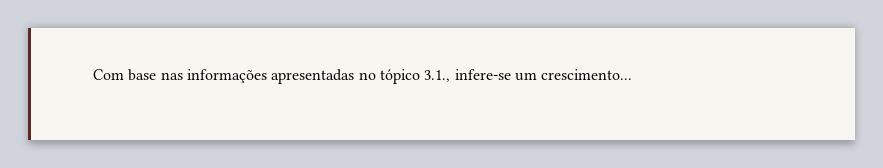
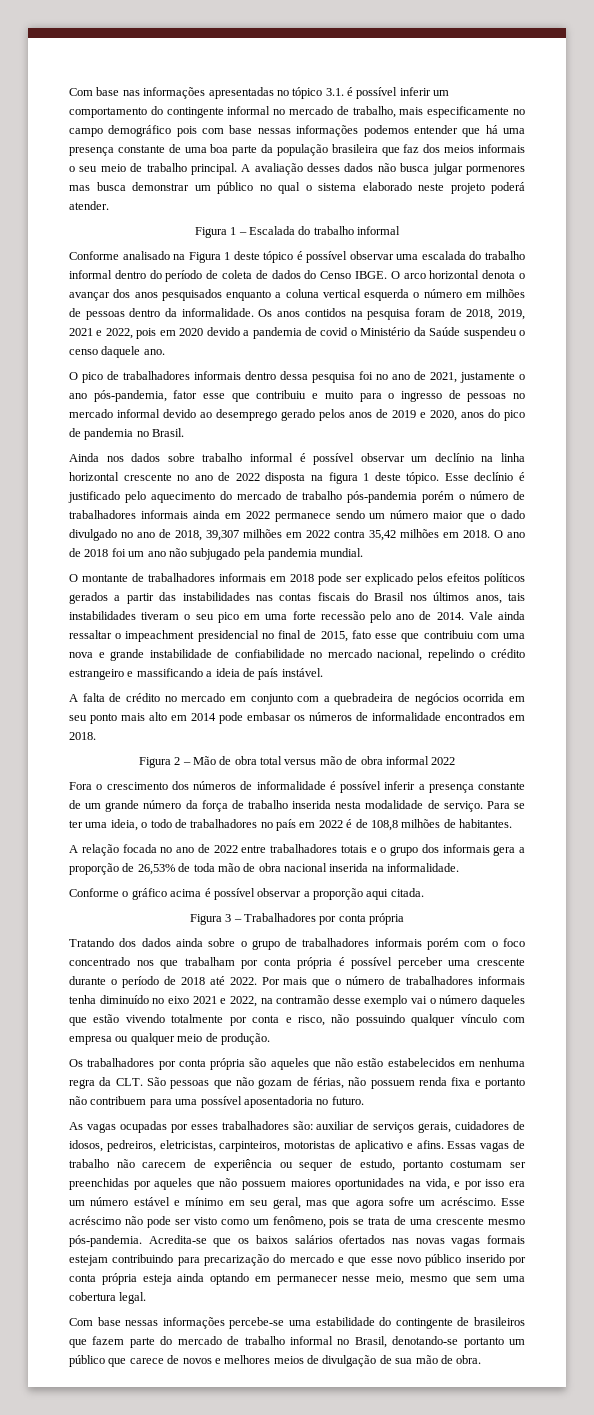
- Com base nas informações apresentadas no tópico 3.1., infere-se um crescimento...
+ Com base nas informações apresentadas no tópico 3.1. é possível inferir um comportamento do contingente informal no mercado de trabalho, mais especificamente no campo demográfico pois com base nessas informações podemos entender que há uma presença constante de uma boa parte da população brasileira que faz dos meios informais o seu meio de trabalho principal. A avaliação desses dados não busca julgar pormenores mas busca demonstrar um público no qual o sistema elaborado neste projeto poderá atender.
+ Figura 1 – Escalada do trabalho informal
+ Conforme analisado na Figura 1 deste tópico é possível observar uma escalada do trabalho informal dentro do período de coleta de dados do Censo IBGE. O arco horizontal denota o avançar dos anos pesquisados enquanto a coluna vertical esquerda o número em milhões de pessoas dentro da informalidade. Os anos contidos na pesquisa foram de 2018, 2019, 2021 e 2022, pois em 2020 devido a pandemia de covid o Ministério da Saúde suspendeu o censo daquele ano.
+ O pico de trabalhadores informais dentro dessa pesquisa foi no ano de 2021, justamente o ano pós-pandemia, fator esse que contribuiu e muito para o ingresso de pessoas no mercado informal devido ao desemprego gerado pelos anos de 2019 e 2020, anos do pico de pandemia no Brasil.
+ Ainda nos dados sobre trabalho informal é possível observar um declínio na linha horizontal crescente no ano de 2022 disposta na figura 1 deste tópico. Esse declínio é justificado pelo aquecimento do mercado de trabalho pós-pandemia porém o número de trabalhadores informais ainda em 2022 permanece sendo um número maior que o dado divulgado no ano de 2018, 39,307 milhões em 2022 contra 35,42 milhões em 2018. O ano de 2018 foi um ano não subjugado pela pandemia mundial.
+ O montante de trabalhadores informais em 2018 pode ser explicado pelos efeitos políticos gerados a partir das instabilidades nas contas fiscais do Brasil nos últimos anos, tais instabilidades tiveram o seu pico em uma forte recessão pelo ano de 2014. Vale ainda ressaltar o impeachment presidencial no final de 2015, fato esse que contribuiu com uma nova e grande instabilidade de confiabilidade no mercado nacional, repelindo o crédito estrangeiro e massificando a ideia de país instável.
+ A falta de crédito no mercado em conjunto com a quebradeira de negócios ocorrida em seu ponto mais alto em 2014 pode embasar os números de informalidade encontrados em 2018.
+ Figura 2 – Mão de obra total versus mão de obra informal 2022
+ Fora o crescimento dos números de informalidade é possível inferir a presença constante de um grande número da força de trabalho inserida nesta modalidade de serviço. Para se ter uma ideia, o todo de trabalhadores no país em 2022 é de 108,8 milhões de habitantes.
+ A relação focada no ano de 2022 entre trabalhadores totais e o grupo dos informais gera a proporção de 26,53% de toda mão de obra nacional inserida na informalidade.
+ Conforme o gráfico acima é possível observar a proporção aqui citada.
+ Figura 3 – Trabalhadores por conta própria
+ Tratando dos dados ainda sobre o grupo de trabalhadores informais porém com o foco concentrado nos que trabalham por conta própria é possível perceber uma crescente durante o período de 2018 até 2022. Por mais que o número de trabalhadores informais tenha diminuído no eixo 2021 e 2022, na contramão desse exemplo vai o número daqueles que estão vivendo totalmente por conta e risco, não possuindo qualquer vínculo com empresa ou qualquer meio de produção.
+ Os trabalhadores por conta própria são aqueles que não estão estabelecidos em nenhuma regra da CLT. São pessoas que não gozam de férias, não possuem renda fixa e portanto não contribuem para uma possível aposentadoria no futuro.
+ As vagas ocupadas por esses trabalhadores são: auxiliar de serviços gerais, cuidadores de idosos, pedreiros, eletricistas, carpinteiros, motoristas de aplicativo e afins. Essas vagas de trabalho não carecem de experiência ou sequer de estudo, portanto costumam ser preenchidas por aqueles que não possuem maiores oportunidades na vida, e por isso era um número estável e mínimo em seu geral, mas que agora sofre um acréscimo. Esse acréscimo não pode ser visto como um fenômeno, pois se trata de uma crescente mesmo pós-pandemia. Acredita-se que os baixos salários ofertados nas novas vagas formais estejam contribuindo para precarização do mercado e que esse novo público inserido por conta própria esteja ainda optando em permanecer nesse meio, mesmo que sem uma cobertura legal.
+ Com base nessas informações percebe-se uma estabilidade do contingente de brasileiros que fazem parte do mercado de trabalho informal no Brasil, denotando-se portanto um público que carece de novos e melhores meios de divulgação de sua mão de obra.

